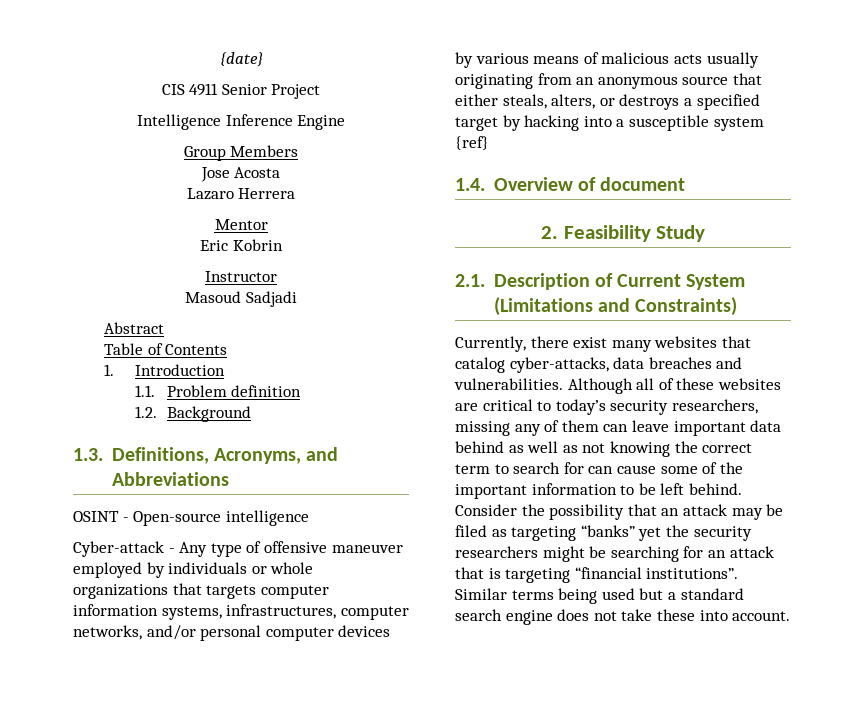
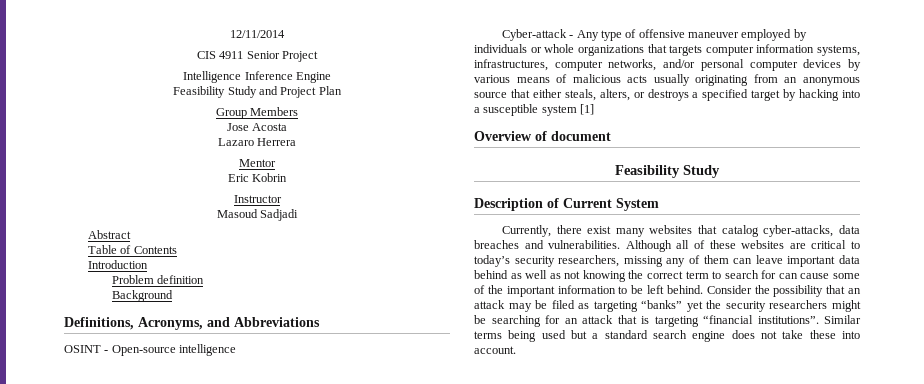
- {date}
+ 12/11/2014
+ Feasibility Study and Project Plan
- 1. Introduction
+ Introduction
- 1.1. Problem definition
+ Problem definition
- 1.2. Background
+ Background
- 1.3. Definitions, Acronyms, and Abbreviations
+ Definitions, Acronyms, and Abbreviations
- Cyber-attack - Any type of offensive maneuver employed by individuals or whole organizations that targets computer information systems, infrastructures, computer networks, and/or personal computer devices by various means of malicious acts usually originating from an anonymous source that either steals, alters, or destroys a specified target by hacking into a susceptible system {ref}
- 1.4. Overview of document
- 2. Feasibility Study
+ Cyber-attack - Any type of offensive maneuver employed by individuals or whole organizations that targets computer information systems, infrastructures, computer networks, and/or personal computer devices by various means of malicious acts usually originating from an anonymous source that either steals, alters, or destroys a specified target by hacking into a susceptible system [1]
+ Overview of document
+ Feasibility Study
- 2.1. Description of Current System (Limitations and Constraints)
+ Description of Current System

